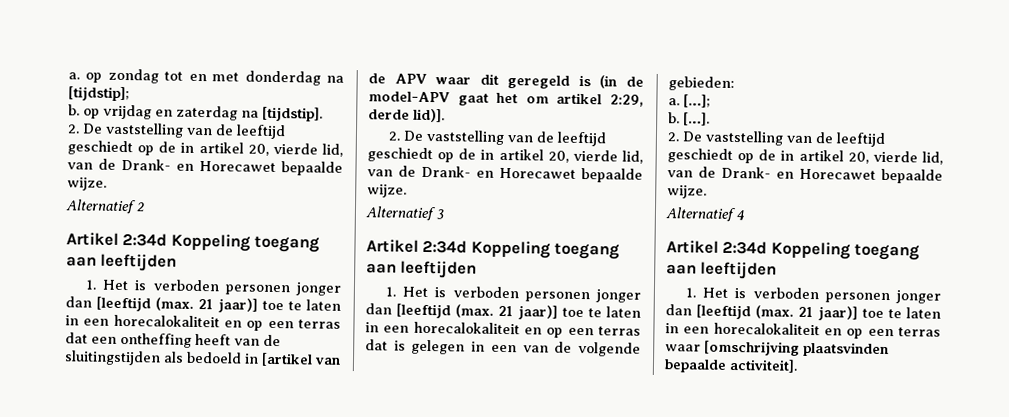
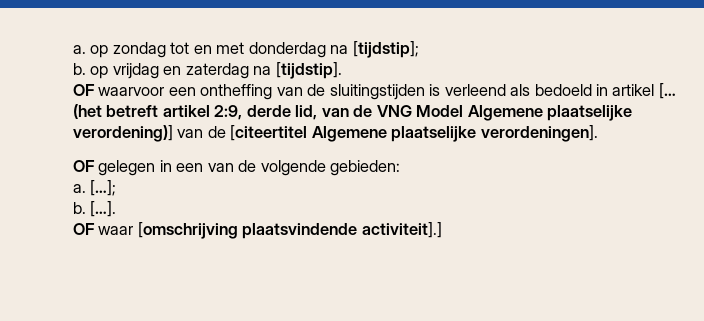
  b. op vrijdag en zaterdag na [tijdstip].
- 2. De vaststelling van de leeftijd geschiedt op de in artikel 20, vierde lid, van de Drank- en Horecawet bepaalde wijze.
- Alternatief 2
- Artikel 2:34d Koppeling toegang aan leeftijden
- 1. Het is verboden personen jonger dan [leeftijd (max. 21 jaar)] toe te laten in een horecalokaliteit en op een terras dat een ontheffing heeft van de sluitingstijden als bedoeld in [artikel van de APV waar dit geregeld is (in de model-APV gaat het om artikel 2:29, derde lid)].
- 2. De vaststelling van de leeftijd geschiedt op de in artikel 20, vierde lid, van de Drank- en Horecawet bepaalde wijze.
- Alternatief 3
- Artikel 2:34d Koppeling toegang aan leeftijden
- 1. Het is verboden personen jonger dan [leeftijd (max. 21 jaar)] toe te laten in een horecalokaliteit en op een terras dat is gelegen in een van de volgende gebieden:
+ OF waarvoor een ontheffing van de sluitingstijden is verleend als bedoeld in artikel [… (het betreft artikel 2:9, derde lid, van de VNG Model Algemene plaatselijke verordening)] van de [citeertitel Algemene plaatselijke verordeningen].
+ OF gelegen in een van de volgende gebieden:
  […].
- 2. De vaststelling van de leeftijd geschiedt op de in artikel 20, vierde lid, van de Drank- en Horecawet bepaalde wijze.
- Alternatief 4
- Artikel 2:34d Koppeling toegang aan leeftijden
- 1. Het is verboden personen jonger dan [leeftijd (max. 21 jaar)] toe te laten in een horecalokaliteit en op een terras waar [omschrijving plaatsvinden bepaalde activiteit].
+ OF waar [omschrijving plaatsvindende activiteit].]

